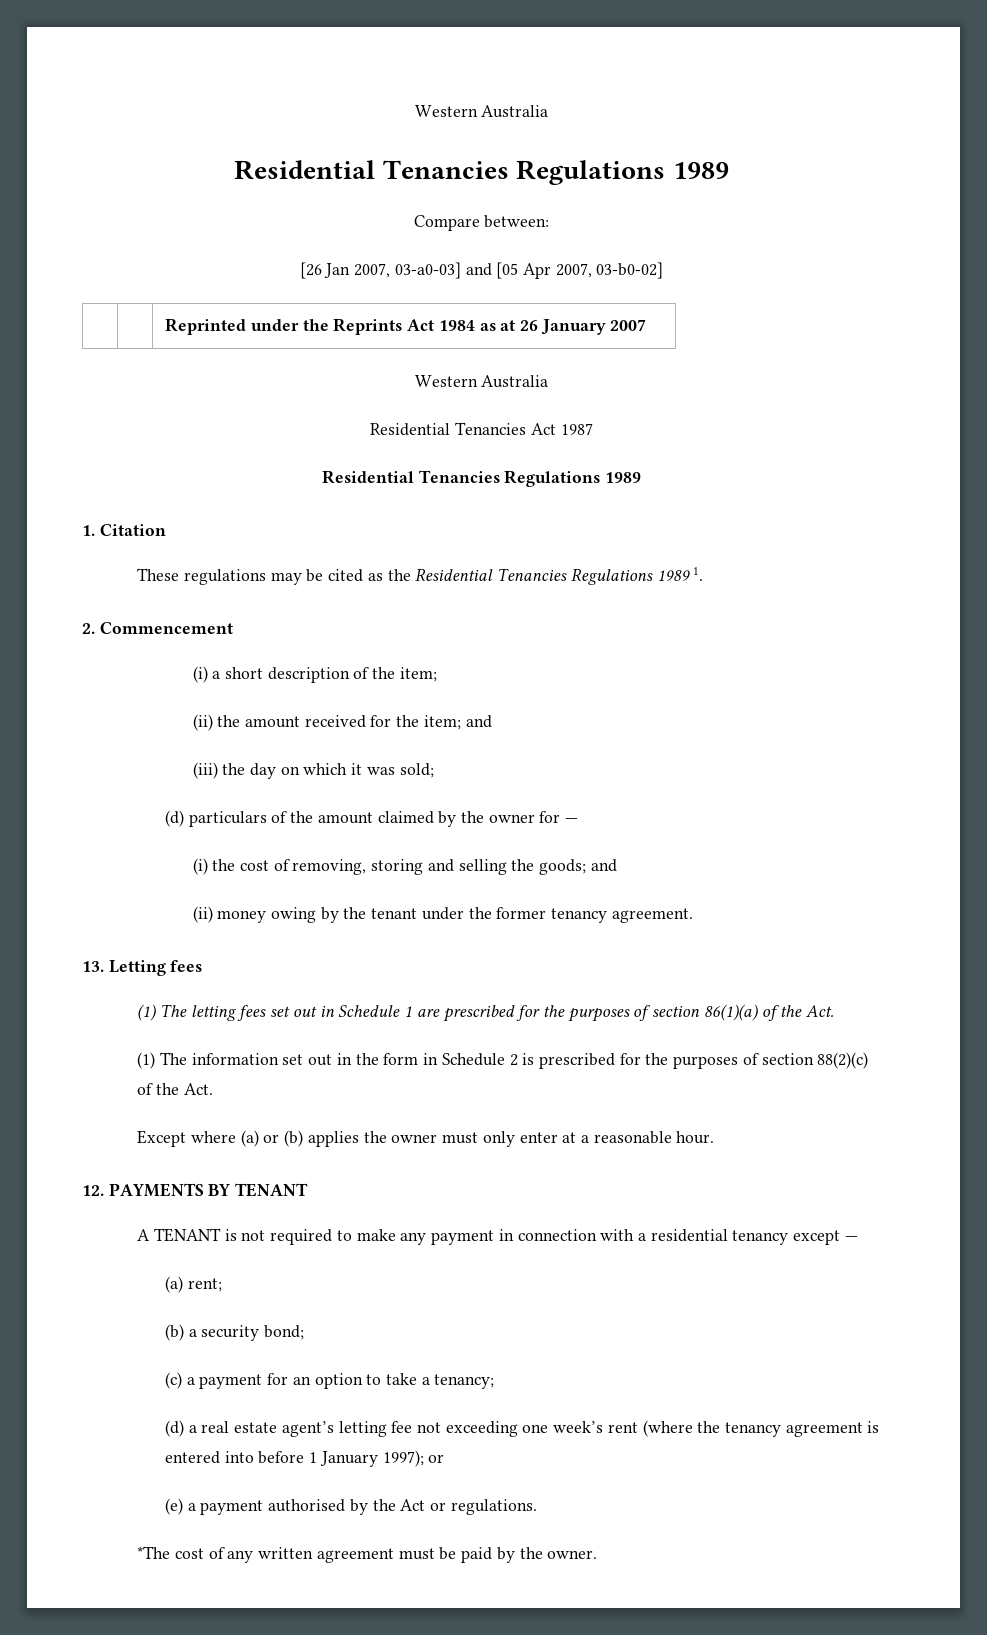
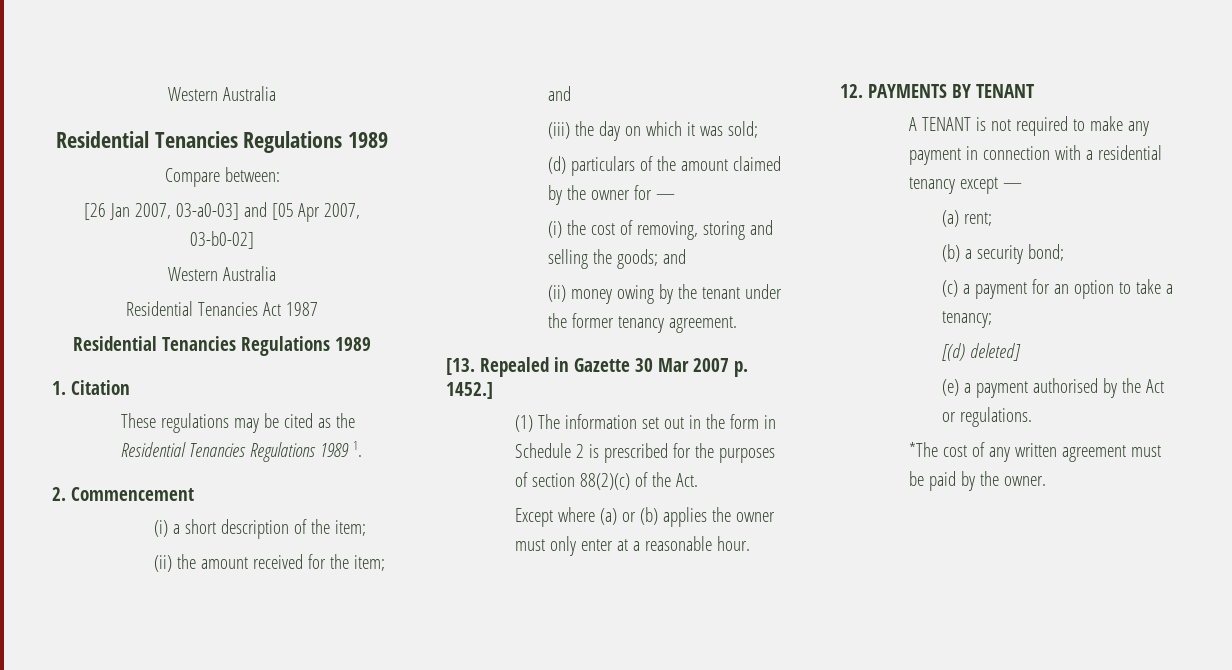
- | | Reprinted under the Reprints Act 1984 as at 26 January 2007
- 13. Letting fees
- (1) The letting fees set out in Schedule 1 are prescribed for the purposes of section 86(1)(a) of the Act.
+ [13. Repealed in Gazette 30 Mar 2007 p. 1452.]
- (d) a real estate agent’s letting fee not exceeding one week’s rent (where the tenancy agreement is entered into before 1 January 1997); or
+ [(d) deleted]

